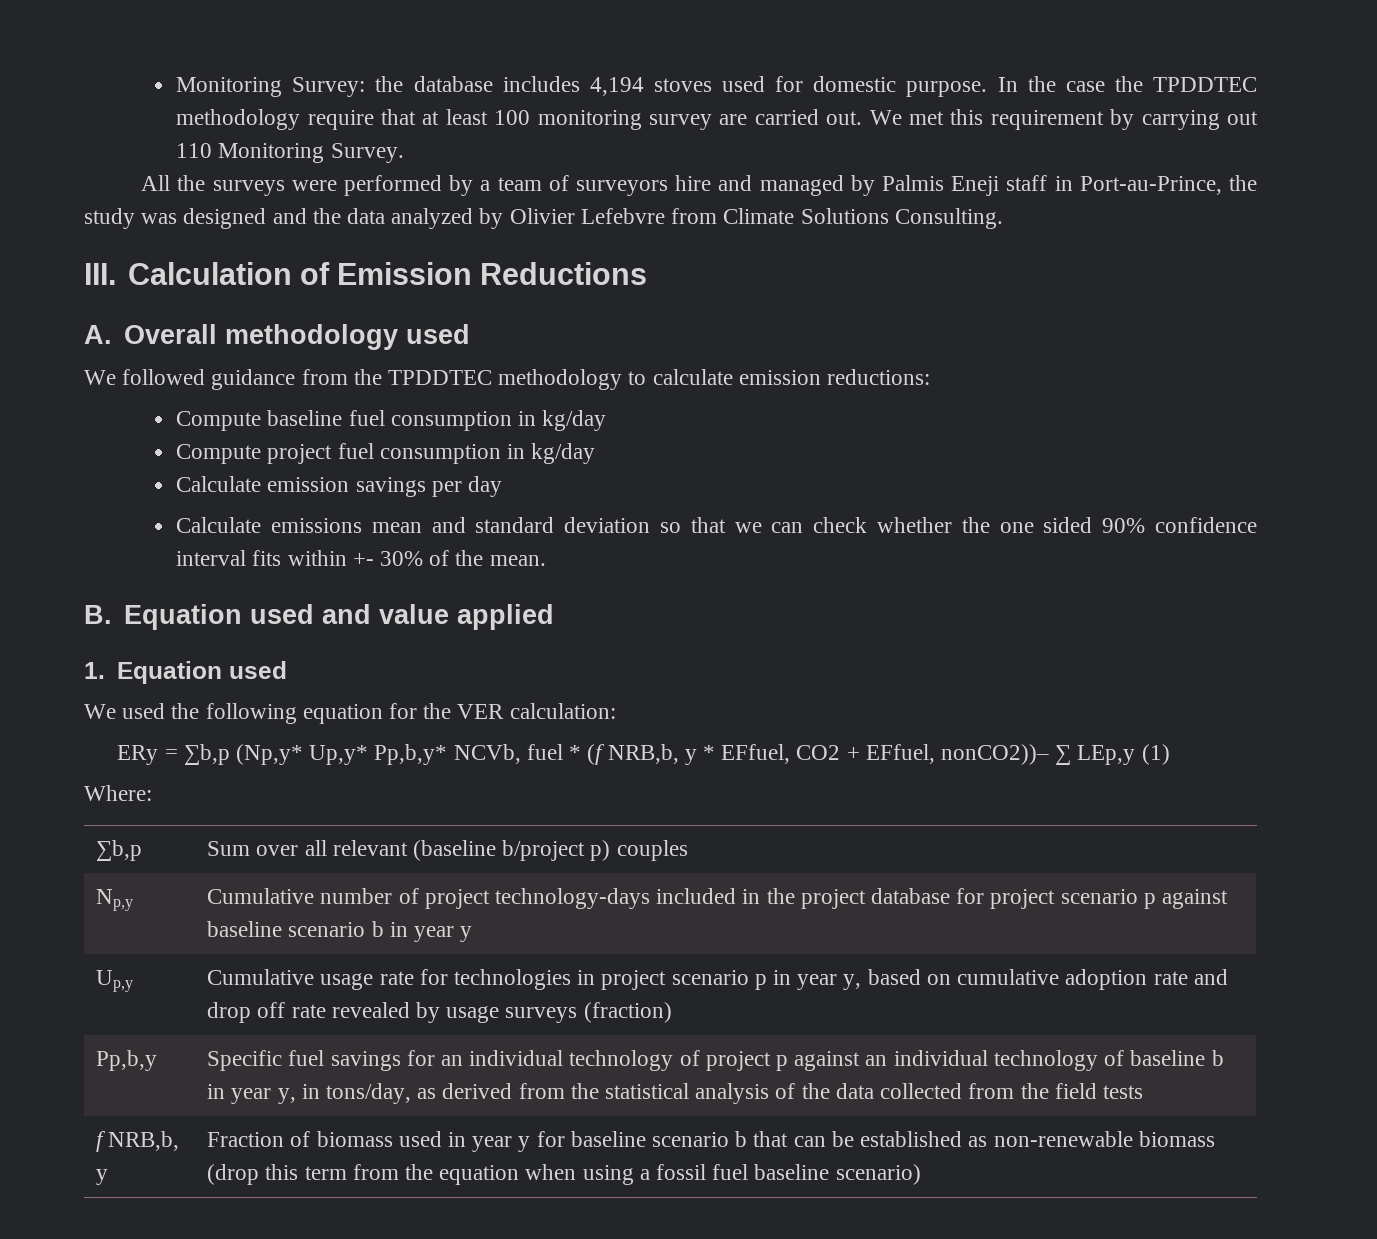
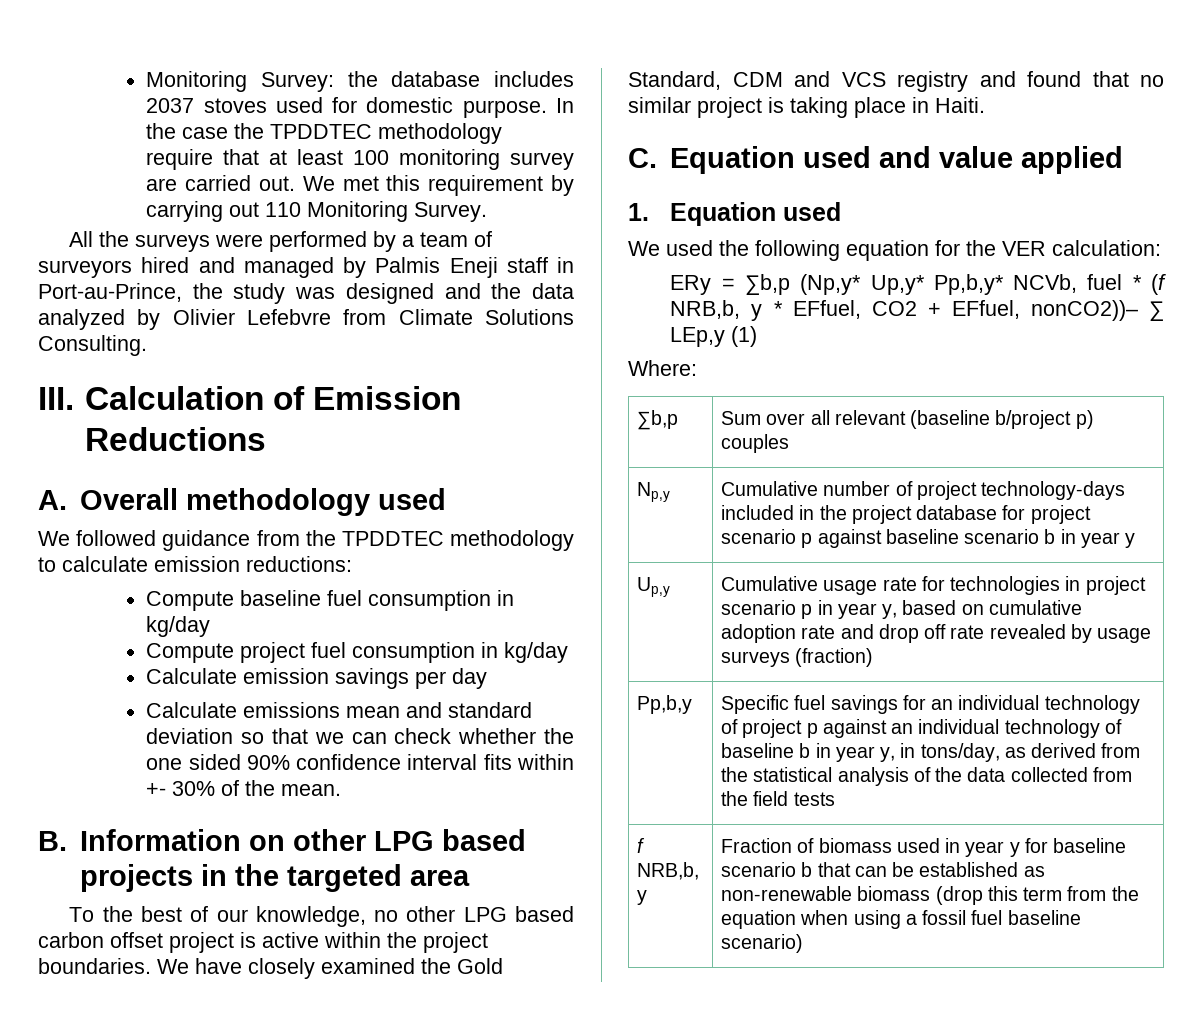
- Monitoring Survey: the database includes 4,194 stoves used for domestic purpose.
+ Monitoring Survey: the database includes 2037 stoves used for domestic purpose.
- All the surveys were performed by a team of surveyors hire and managed by Palmis Eneji staff in Port-au-Prince, the study was designed and the data analyzed by Olivier Lefebvre from Climate Solutions Consulting.
+ All the surveys were performed by a team of surveyors hired and managed by Palmis Eneji staff in Port-au-Prince, the study was designed and the data analyzed by Olivier Lefebvre from Climate Solutions Consulting.
- B. Equation used and value applied
+ B. Information on other LPG based projects in the targeted area
+ To the best of our knowledge, no other LPG based carbon offset project is active within the project boundaries. We have closely examined the Gold Standard, CDM and VCS registry and found that no similar project is taking place in Haiti.
+ C. Equation used and value applied

